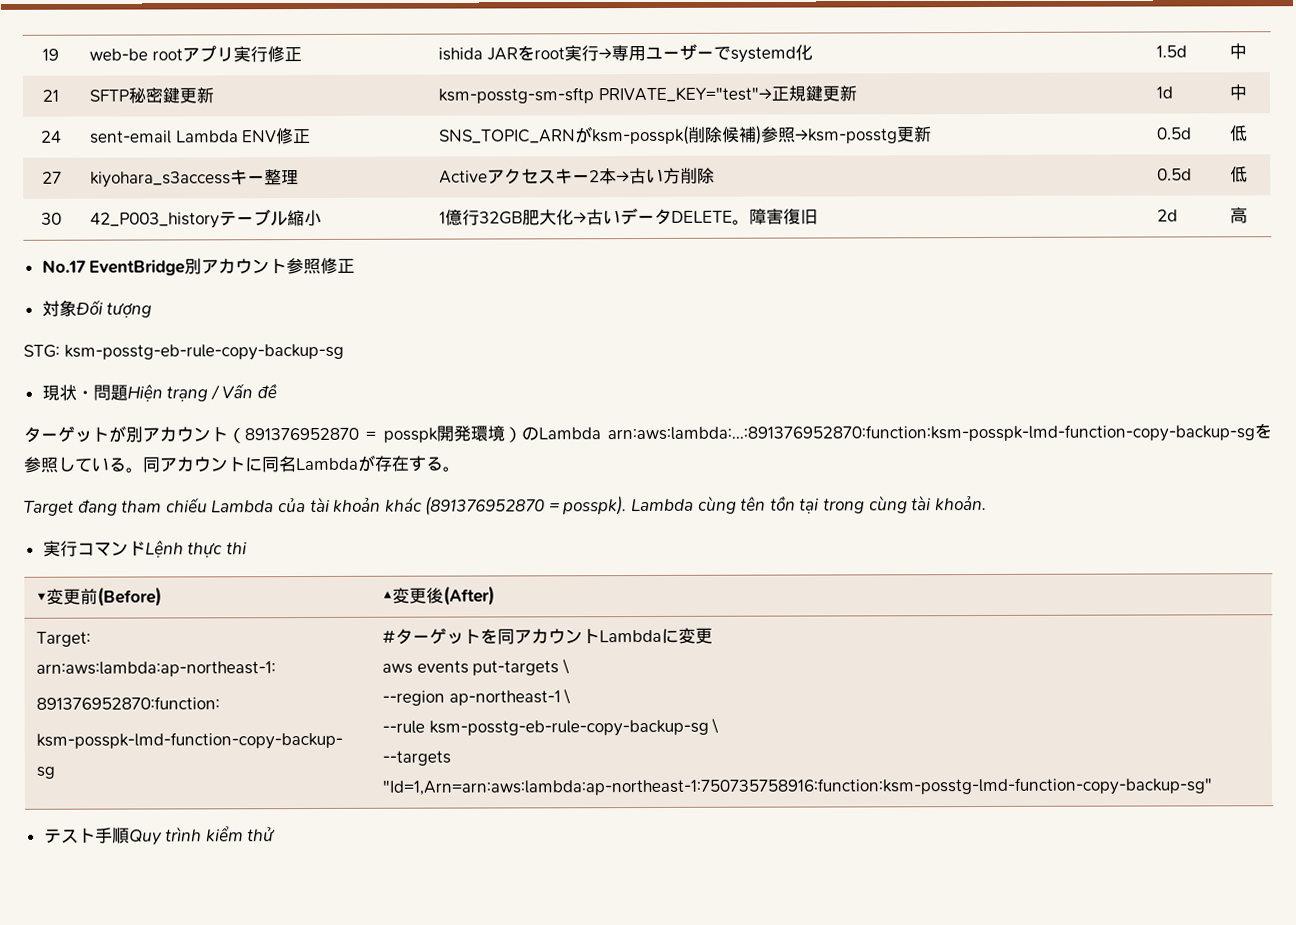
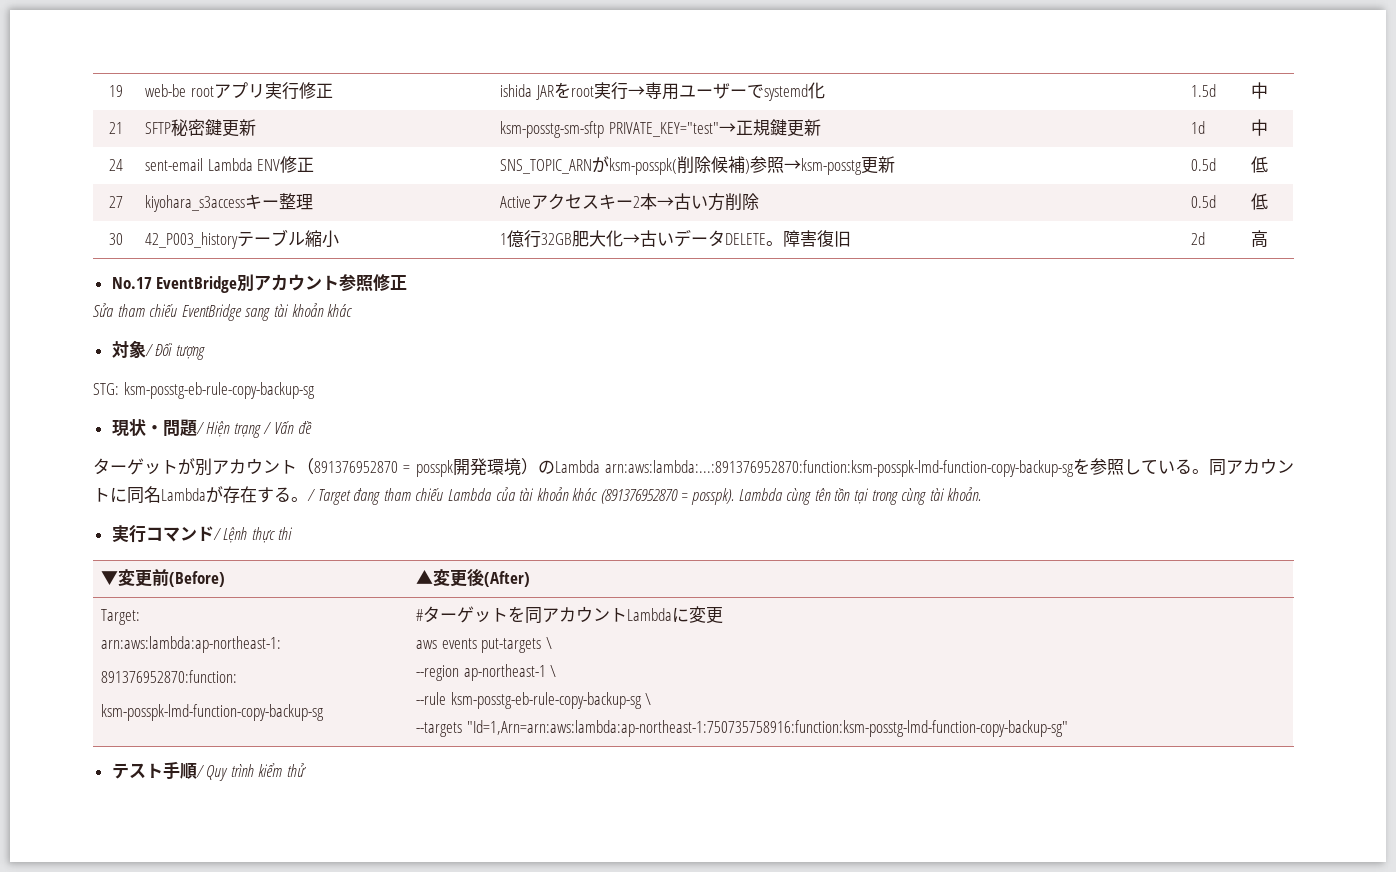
+ Sửa tham chiếu EventBridge sang tài khoản khác
- 対象Đối tượng
+ 対象/ Đối tượng
- 現状・問題Hiện trạng / Vấn đề
+ 現状・問題/ Hiện trạng / Vấn đề
- 同アカウントに同名Lambdaが存在する。
- Target đang tham chiếu Lambda của tài khoản khác (891376952870 = posspk).
+ 同アカウントに同名Lambdaが存在する。/ Target đang tham chiếu Lambda của tài khoản khác (891376952870 = posspk).
- 実行コマンドLệnh thực thi
+ 実行コマンド/ Lệnh thực thi
- テスト手順Quy trình kiểm thử
+ テスト手順/ Quy trình kiểm thử

